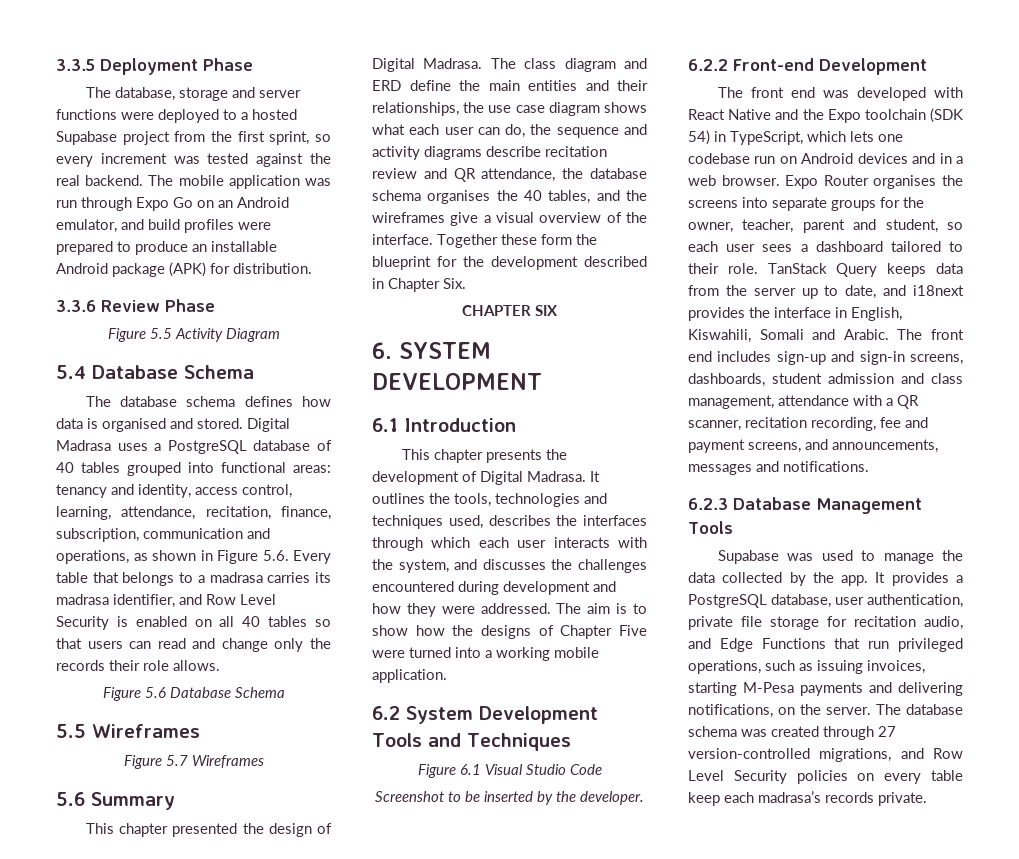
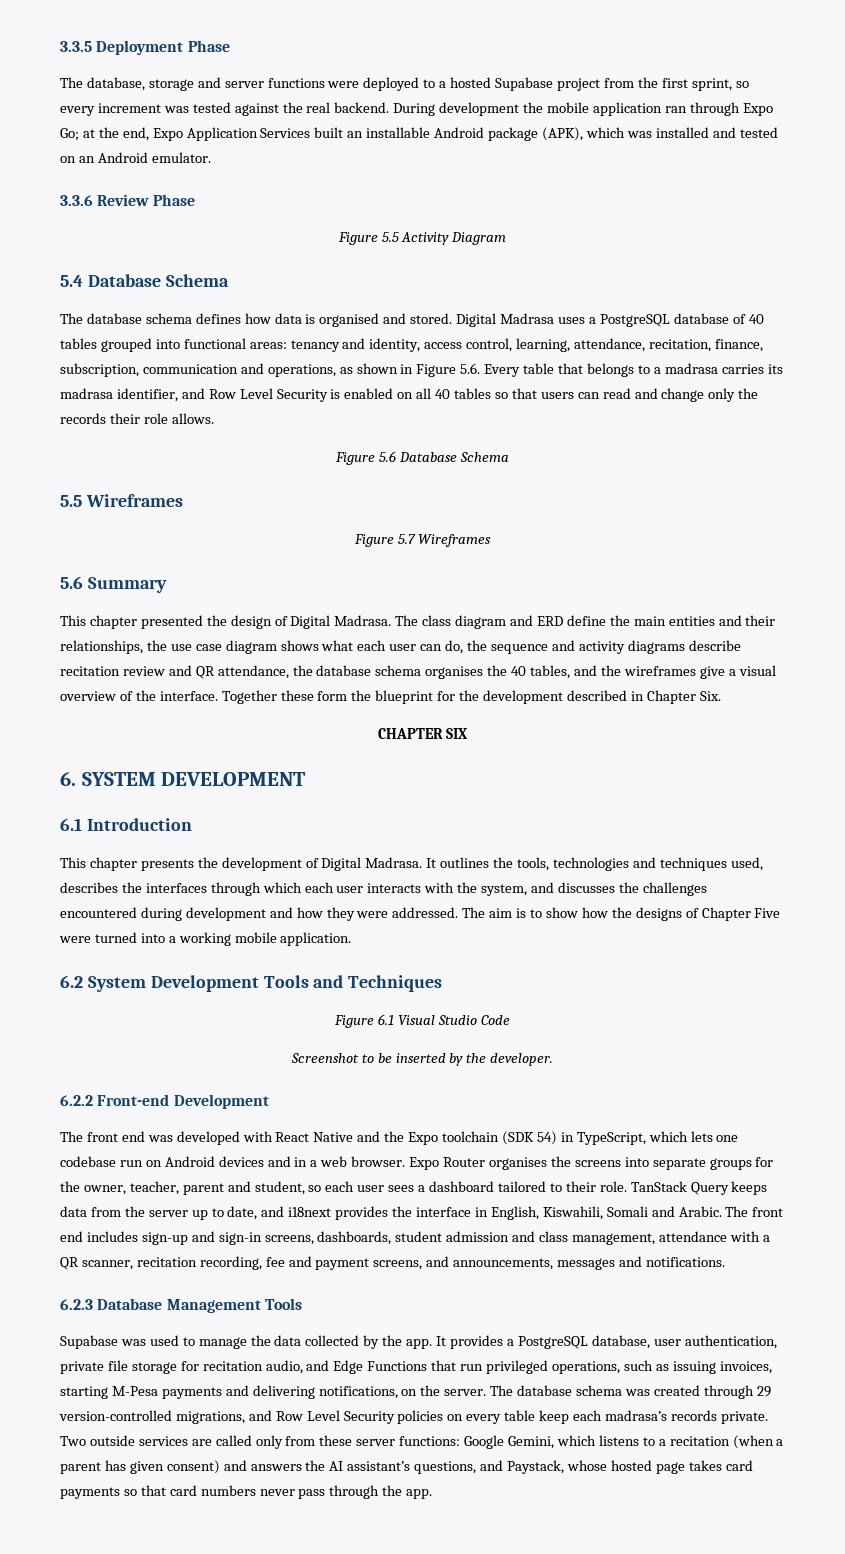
- The mobile application was run through Expo Go on an Android emulator, and build profiles were prepared to produce an installable Android package (APK) for distribution.
+ During development the mobile application ran through Expo Go; at the end, Expo Application Services built an installable Android package (APK), which was installed and tested on an Android emulator.
- The database schema was created through 27 version-controlled migrations, and Row Level Security policies on every table keep each madrasa’s records private.
+ The database schema was created through 29 version-controlled migrations, and Row Level Security policies on every table keep each madrasa’s records private.
+ Two outside services are called only from these server functions: Google Gemini, which listens to a recitation (when a parent has given consent) and answers the AI assistant’s questions, and Paystack, whose hosted page takes card payments so that card numbers never pass through the app.

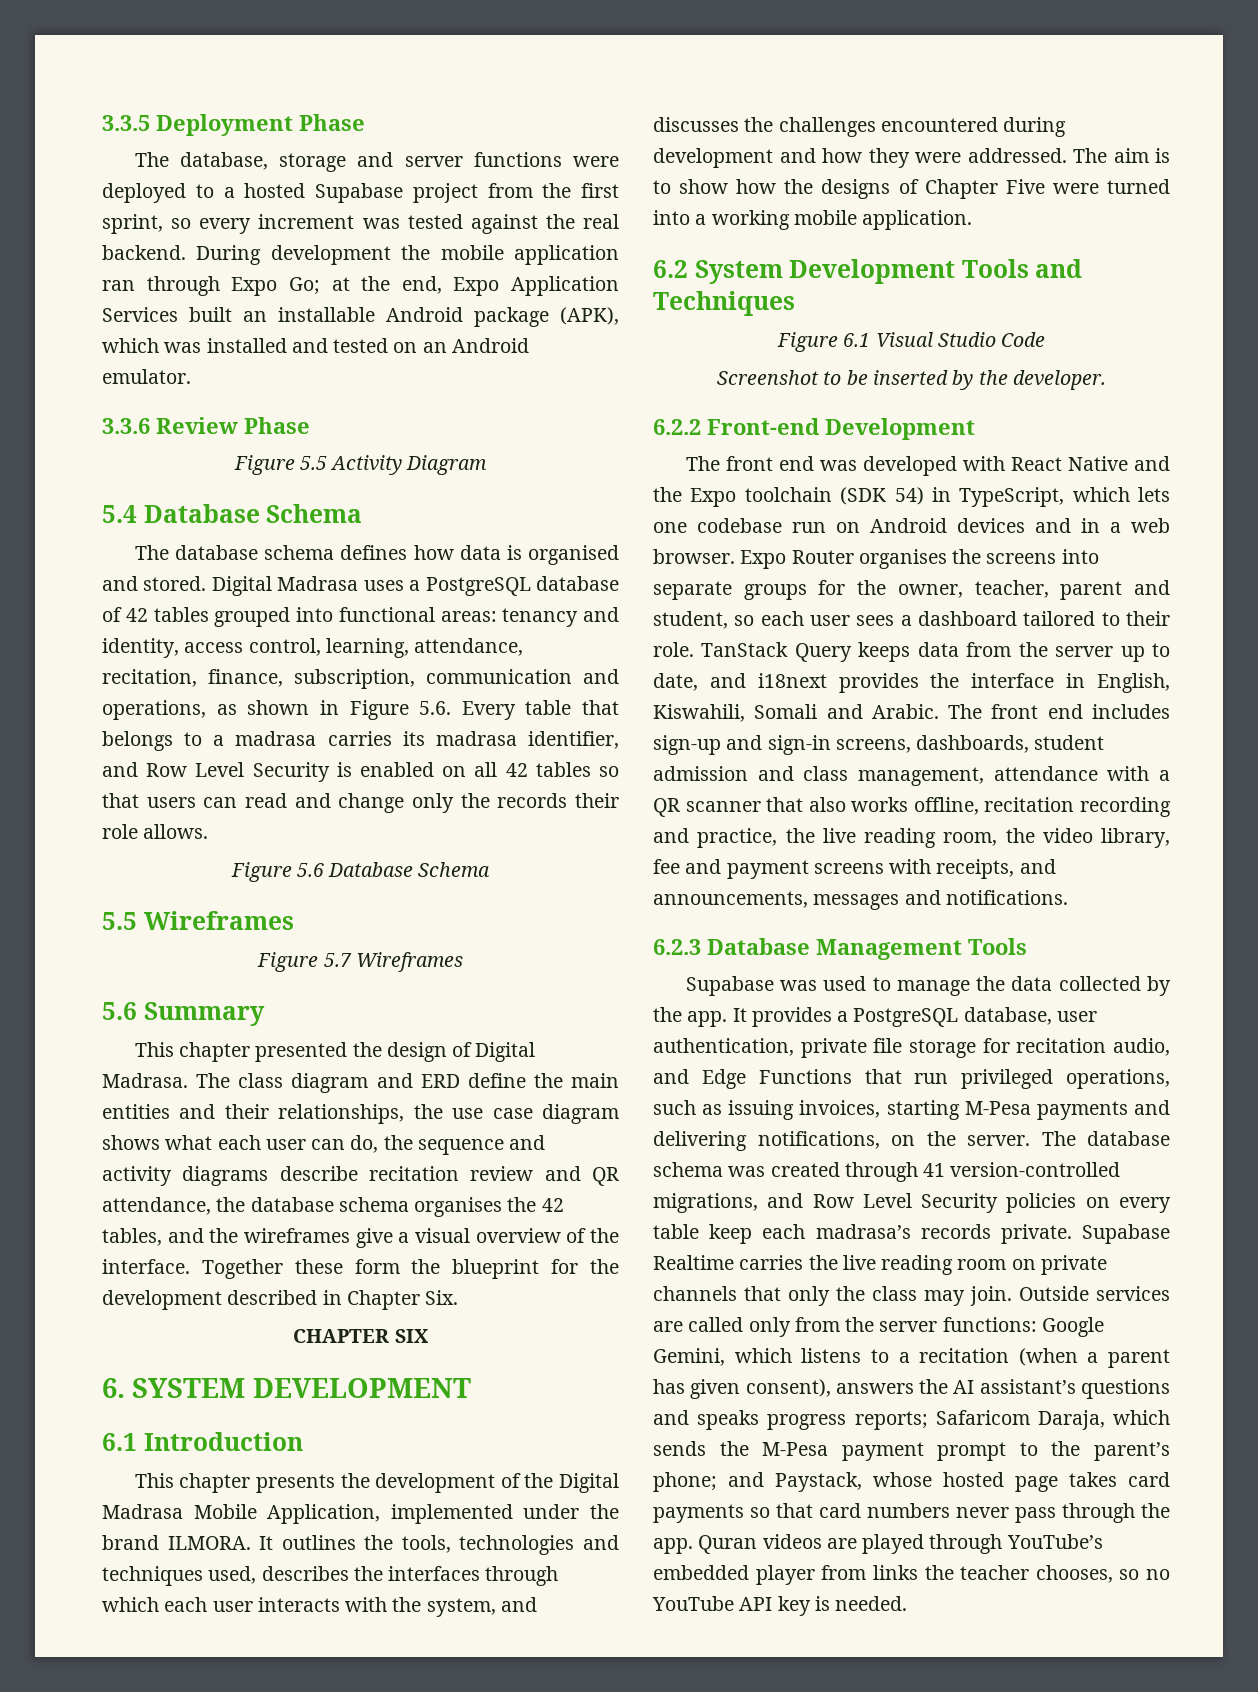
- Digital Madrasa uses a PostgreSQL database of 40 tables grouped into functional areas:
+ Digital Madrasa uses a PostgreSQL database of 42 tables grouped into functional areas:
- tenancy and identity, access control, learning, attendance, recitation, finance, subscription, communication and operations, as shown in Figure 5.6. Every table that belongs to a madrasa carries its madrasa identifier, and Row Level Security is enabled on all 40 tables so that users can read and change only the records their role allows.
+ tenancy and identity, access control, learning, attendance, recitation, finance, subscription, communication and operations, as shown in Figure 5.6. Every table that belongs to a madrasa carries its madrasa identifier, and Row Level Security is enabled on all 42 tables so that users can read and change only the records their role allows.
- The class diagram and ERD define the main entities and their relationships, the use case diagram shows what each user can do, the sequence and activity diagrams describe recitation review and QR attendance, the database schema organises the 40 tables, and the wireframes give a visual overview of the interface.
+ The class diagram and ERD define the main entities and their relationships, the use case diagram shows what each user can do, the sequence and activity diagrams describe recitation review and QR attendance, the database schema organises the 42 tables, and the wireframes give a visual overview of the interface.
- This chapter presents the development of Digital Madrasa.
+ This chapter presents the development of the Digital Madrasa Mobile Application, implemented under the brand ILMORA.
- The front end includes sign-up and sign-in screens, dashboards, student admission and class management, attendance with a QR scanner, recitation recording, fee and payment screens, and announcements, messages and notifications.
+ The front end includes sign-up and sign-in screens, dashboards, student admission and class management, attendance with a QR scanner that also works offline, recitation recording and practice, the live reading room, the video library, fee and payment screens with receipts, and announcements, messages and notifications.
- The database schema was created through 29 version-controlled migrations, and Row Level Security policies on every table keep each madrasa’s records private.
+ The database schema was created through 41 version-controlled migrations, and Row Level Security policies on every table keep each madrasa’s records private.
- Two outside services are called only from these server functions: Google Gemini, which listens to a recitation (when a parent has given consent) and answers the AI assistant’s questions, and Paystack, whose hosted page takes card payments so that card numbers never pass through the app.
+ Supabase Realtime carries the live reading room on private channels that only the class may join. Outside services are called only from the server functions: Google Gemini, which listens to a recitation (when a parent has given consent), answers the AI assistant’s questions and speaks progress reports; Safaricom Daraja, which sends the M-Pesa payment prompt to the parent’s phone; and Paystack, whose hosted page takes card payments so that card numbers never pass through the app.
+ Quran videos are played through YouTube’s embedded player from links the teacher chooses, so no YouTube API key is needed.

